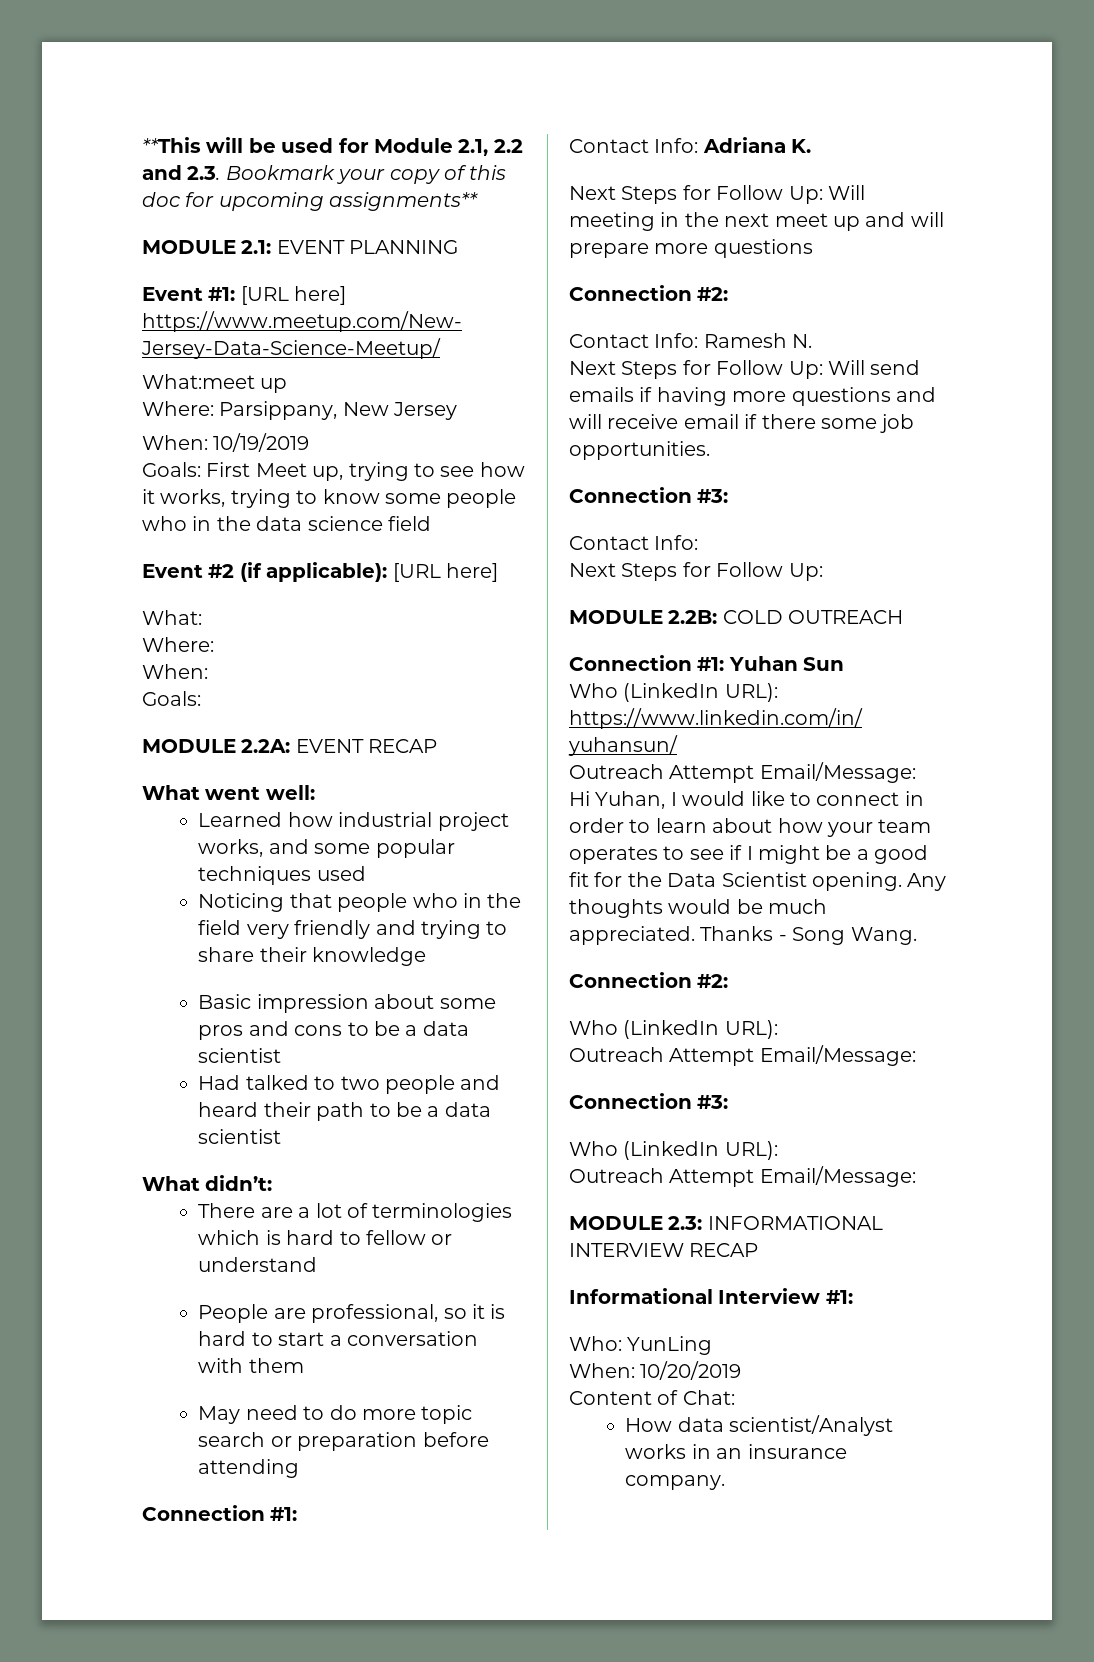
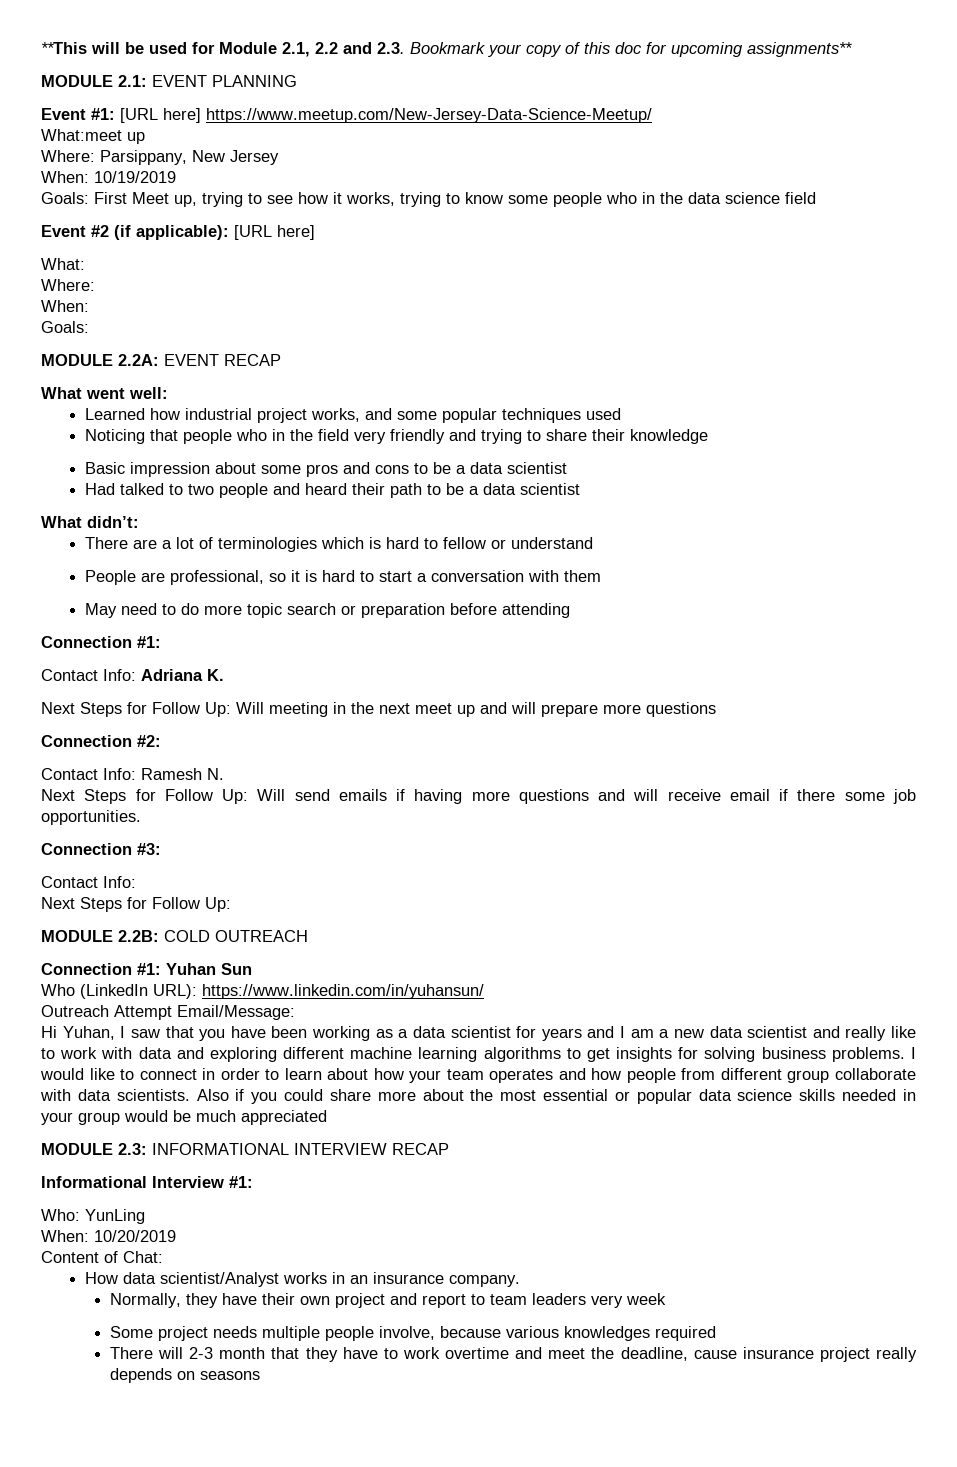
- Hi Yuhan, I would like to connect in order to learn about how your team operates to see if I might be a good fit for the Data Scientist opening. Any thoughts would be much appreciated. Thanks - Song Wang.
- Connection #2:
- Who (LinkedIn URL):
- Outreach Attempt Email/Message:
- Connection #3:
- Who (LinkedIn URL):
- Outreach Attempt Email/Message:
+ Hi Yuhan, I saw that you have been working as a data scientist for years and I am a new data scientist and really like to work with data and exploring different machine learning algorithms to get insights for solving business problems. I would like to connect in order to learn about how your team operates and how people from different group collaborate with data scientists. Also if you could share more about the most essential or popular data science skills needed in your group would be much appreciated
+ Normally, they have their own project and report to team leaders very week
+ Some project needs multiple people involve, because various knowledges required
+ There will 2-3 month that they have to work overtime and meet the deadline, cause insurance project really depends on seasons

